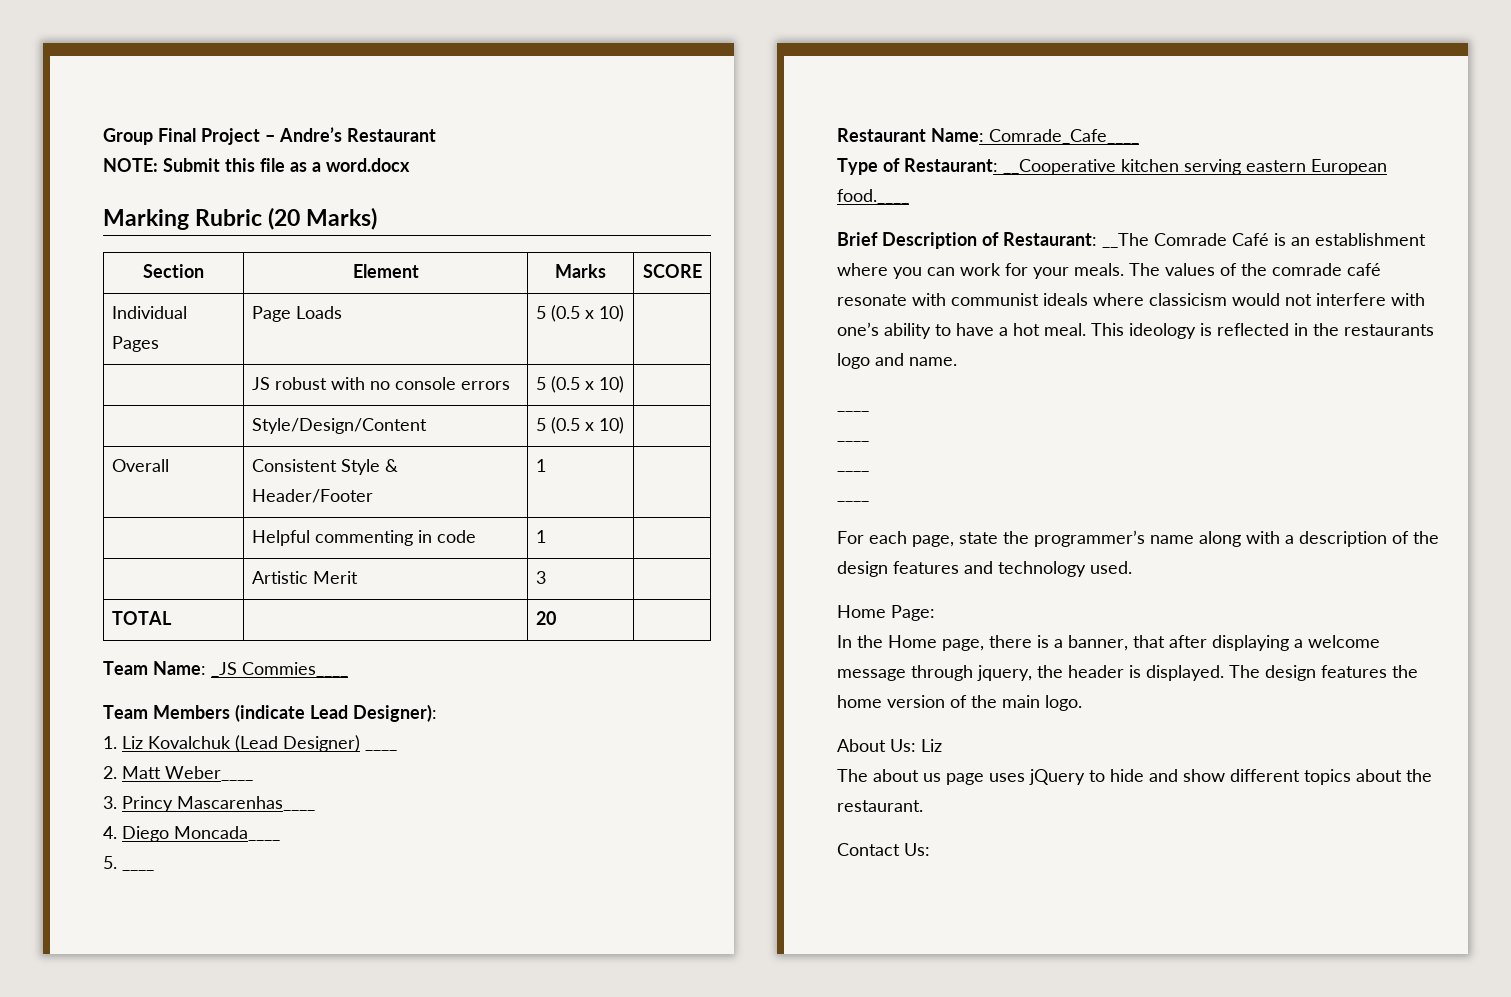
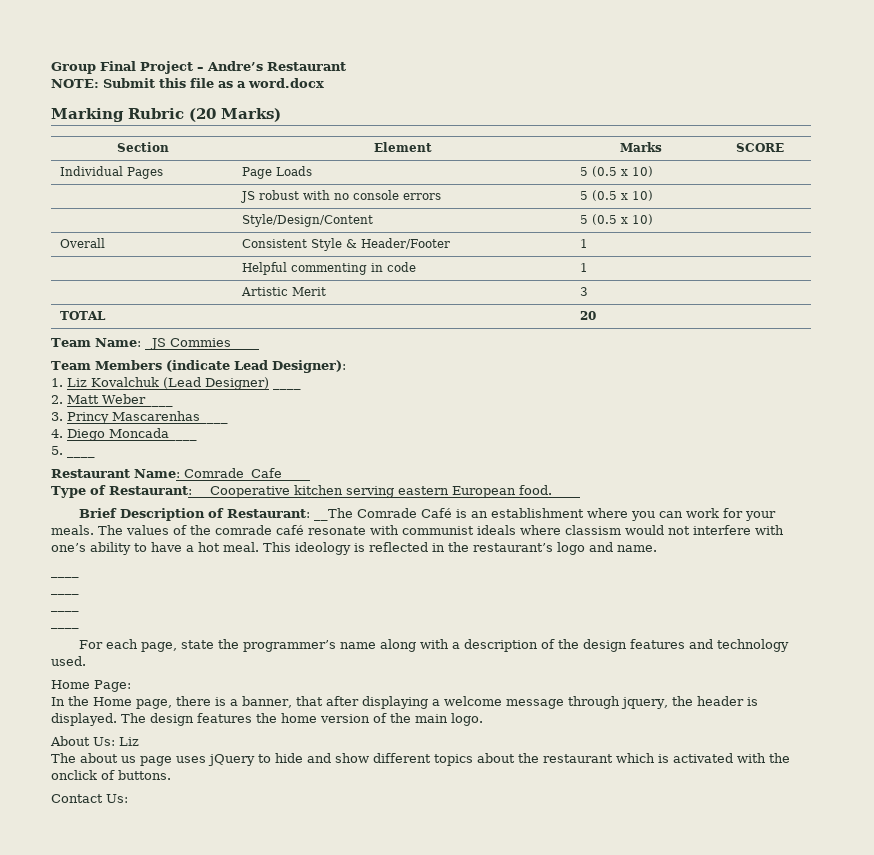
- The values of the comrade café resonate with communist ideals where classicism would not interfere with one’s ability to have a hot meal.
+ The values of the comrade café resonate with communist ideals where classism would not interfere with one’s ability to have a hot meal.
- This ideology is reflected in the restaurants logo and name.
+ This ideology is reflected in the restaurant’s logo and name.
- The about us page uses jQuery to hide and show different topics about the restaurant.
+ The about us page uses jQuery to hide and show different topics about the restaurant which is activated with the onclick of buttons.

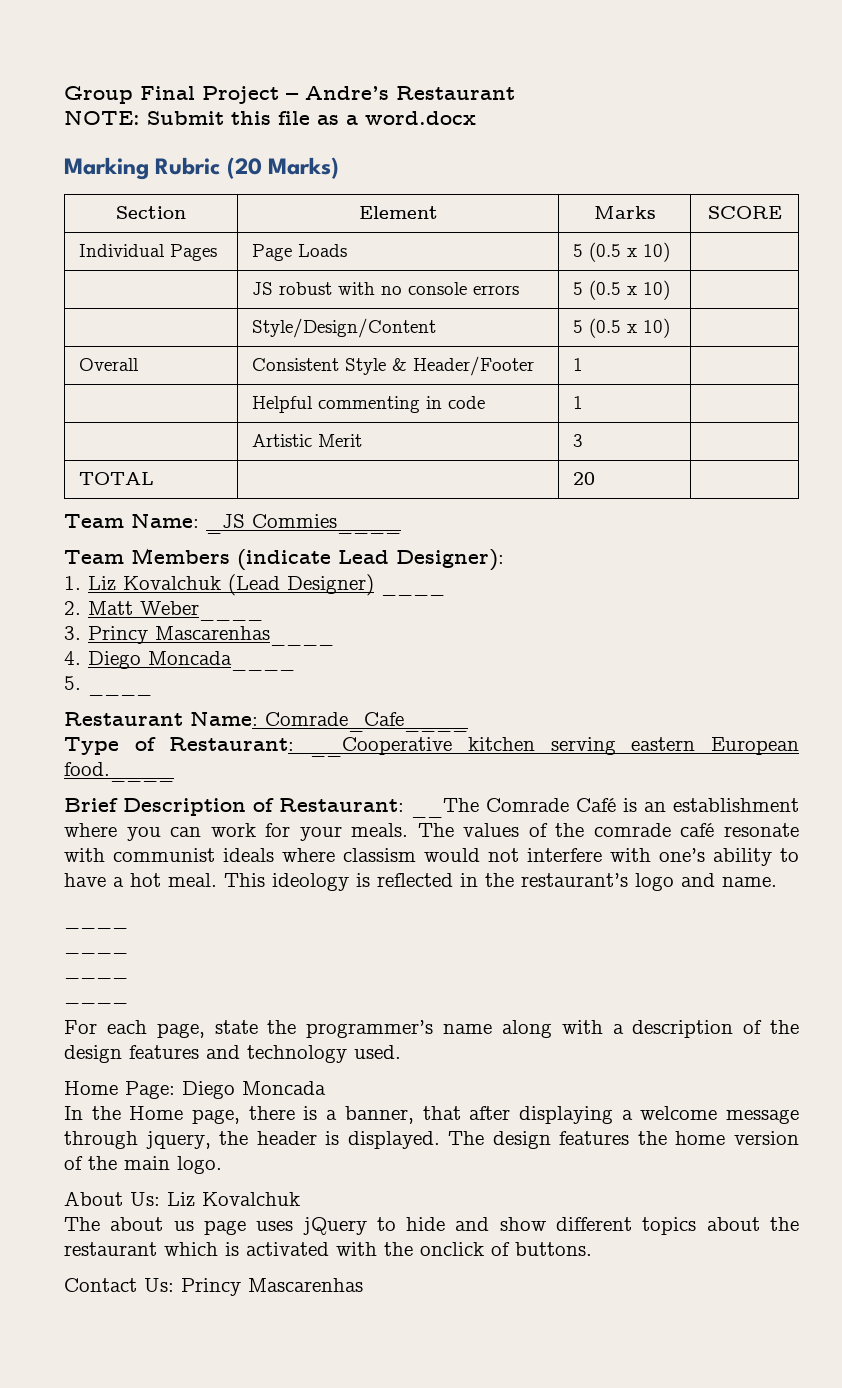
- Home Page:
+ Home Page: Diego Moncada
- About Us: Liz
+ About Us: Liz Kovalchuk
- Contact Us:
+ Contact Us: Princy Mascarenhas

